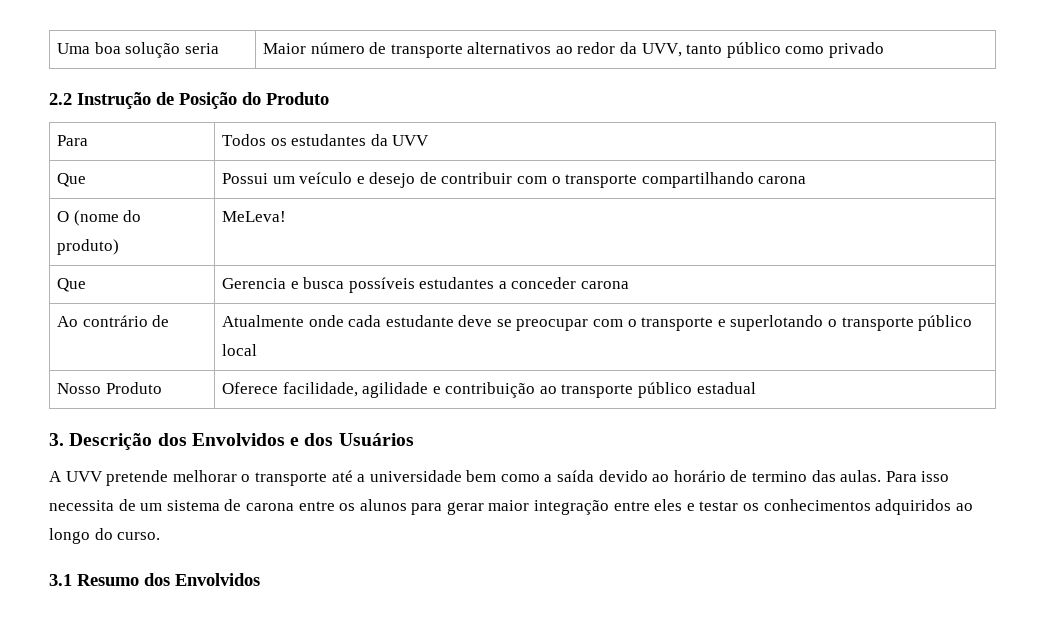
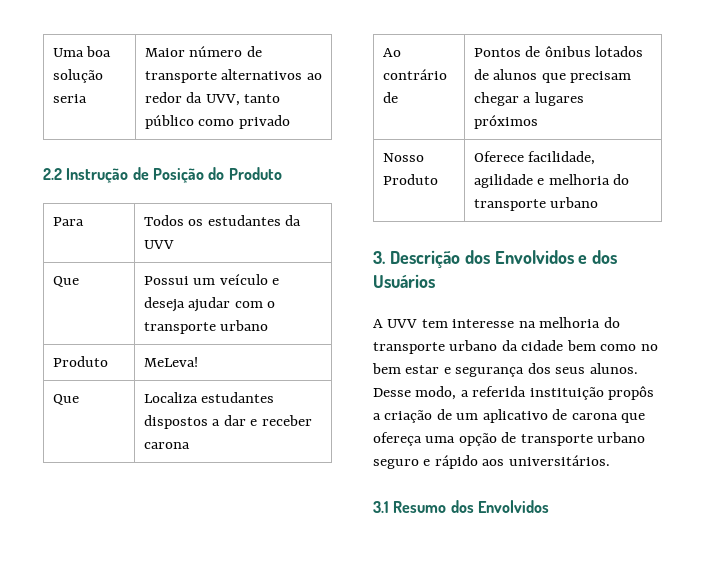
- Que | Possui um veículo e desejo de contribuir com o transporte compartilhando carona
- O (nome do produto) | MeLeva!
- Que | Gerencia e busca possíveis estudantes a conceder carona
- Ao contrário de | Atualmente onde cada estudante deve se preocupar com o transporte e superlotando o transporte público local
+ Que | Possui um veículo e deseja ajudar com o transporte urbano
+ Produto | MeLeva!
+ Que | Localiza estudantes dispostos a dar e receber carona
+ Ao contrário de | Pontos de ônibus lotados de alunos que precisam chegar a lugares próximos
- Nosso Produto | Oferece facilidade, agilidade e contribuição ao transporte público estadual
+ Nosso Produto | Oferece facilidade, agilidade e melhoria do transporte urbano
- A UVV pretende melhorar o transporte até a universidade bem como a saída devido ao horário de termino das aulas. Para isso necessita de um sistema de carona entre os alunos para gerar maior integração entre eles e testar os conhecimentos adquiridos ao longo do curso.
+ A UVV tem interesse na melhoria do transporte urbano da cidade bem como no bem estar e segurança dos seus alunos. Desse modo, a referida instituição propôs a criação de um aplicativo de carona que ofereça uma opção de transporte urbano seguro e rápido aos universitários.

